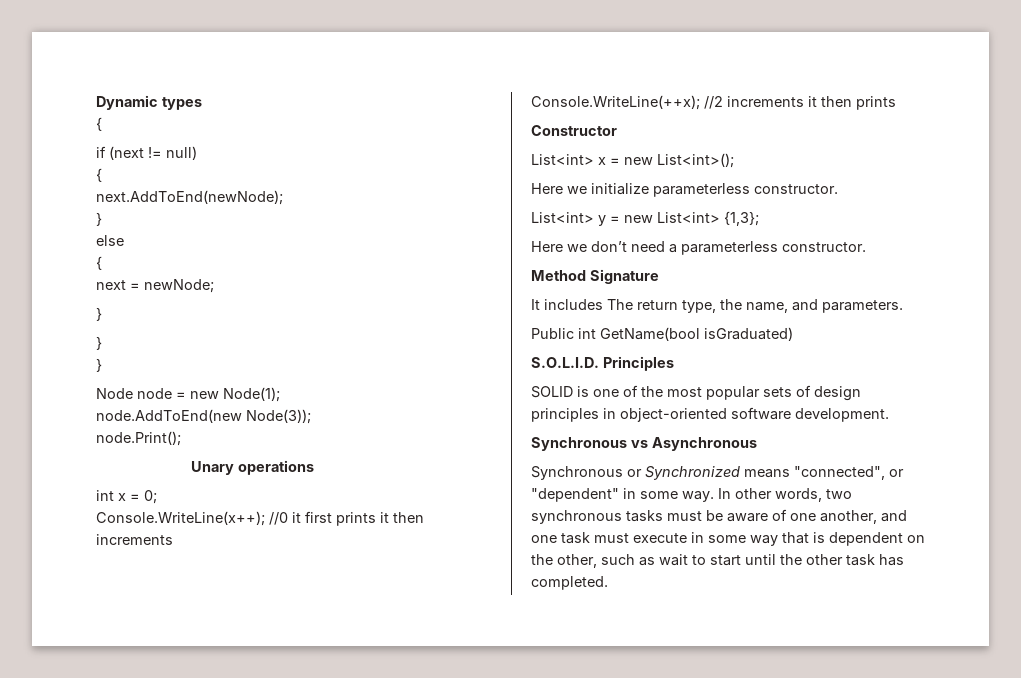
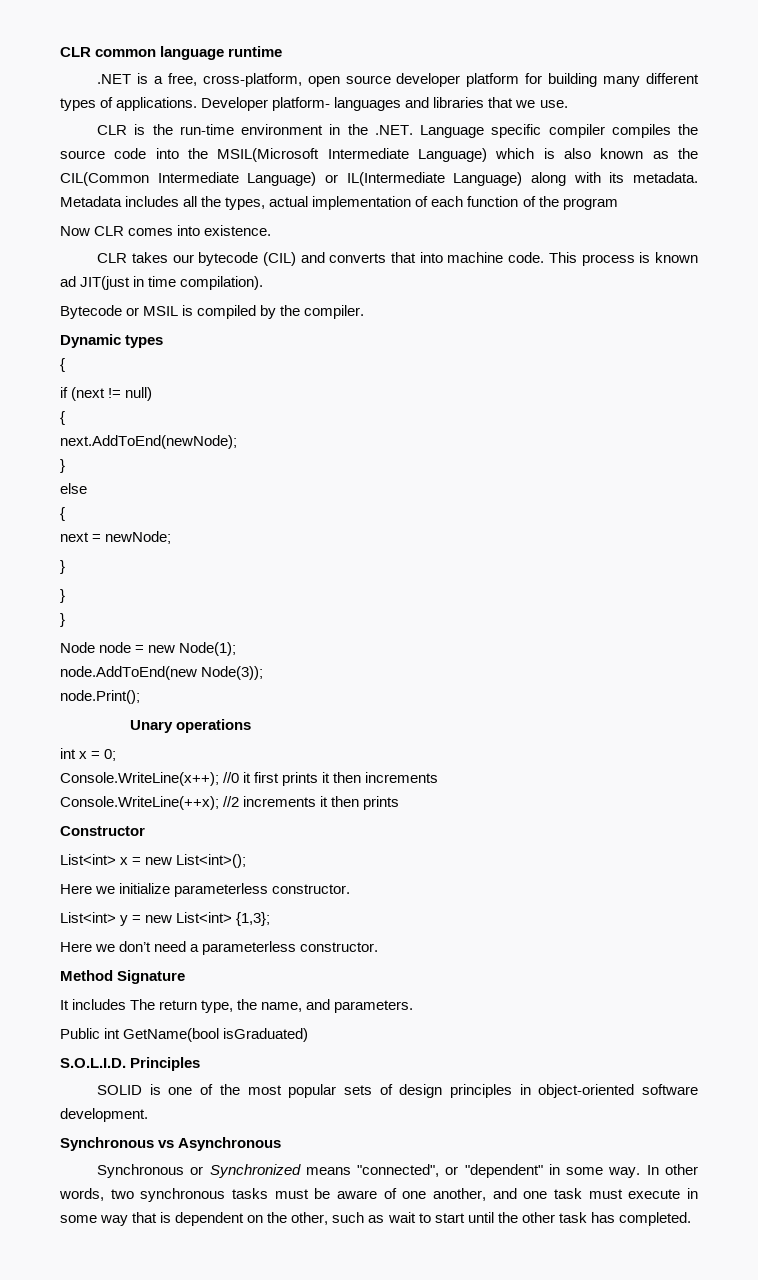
+ CLR common language runtime
+ .NET is a free, cross-platform, open source developer platform for building many different types of applications. Developer platform- languages and libraries that we use.
+ CLR is the run-time environment in the .NET. Language specific compiler compiles the source code into the MSIL(Microsoft Intermediate Language) which is also known as the CIL(Common Intermediate Language) or IL(Intermediate Language) along with its metadata. Metadata includes all the types, actual implementation of each function of the program
+ Now CLR comes into existence.
+ CLR takes our bytecode (CIL) and converts that into machine code. This process is known ad JIT(just in time compilation).
+ Bytecode or MSIL is compiled by the compiler.

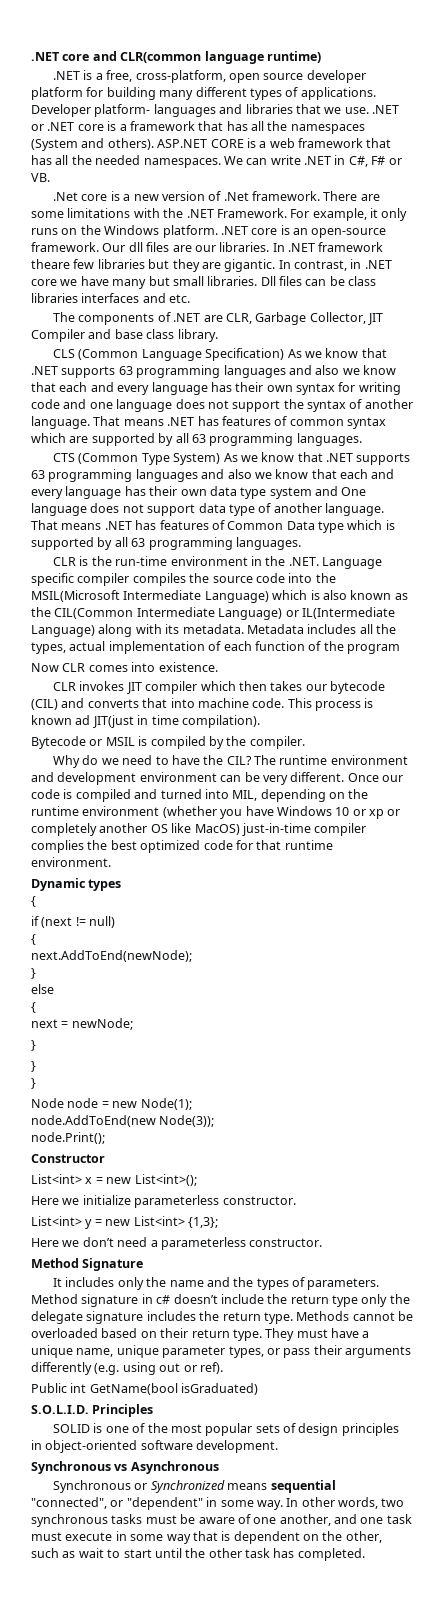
- CLR common language runtime
+ .NET core and CLR(common language runtime)
- Developer platform- languages and libraries that we use.
+ Developer platform- languages and libraries that we use. .NET or .NET core is a framework that has all the namespaces (System and others). ASP.NET CORE is a web framework that has all the needed namespaces. We can write .NET in C#, F# or VB.
+ .Net core is a new version of .Net framework. There are some limitations with the .NET Framework. For example, it only runs on the Windows platform. .NET core is an open-source framework. Our dll files are our libraries. In .NET framework theare few libraries but they are gigantic. In contrast, in .NET core we have many but small libraries. Dll files can be class libraries interfaces and etc.
+ The components of .NET are CLR, Garbage Collector, JIT Compiler and base class library.
+ CLS (Common Language Specification) As we know that .NET supports 63 programming languages and also we know that each and every language has their own syntax for writing code and one language does not support the syntax of another language. That means .NET has features of common syntax which are supported by all 63 programming languages.
+ CTS (Common Type System) As we know that .NET supports 63 programming languages and also we know that each and every language has their own data type system and One language does not support data type of another language. That means .NET has features of Common Data type which is supported by all 63 programming languages.
- CLR takes our bytecode (CIL) and converts that into machine code.
+ CLR invokes JIT compiler which then takes our bytecode (CIL) and converts that into machine code.
+ Why do we need to have the CIL? The runtime environment and development environment can be very different. Once our code is compiled and turned into MIL, depending on the runtime environment (whether you have Windows 10 or xp or completely another OS like MacOS) just-in-time compiler complies the best optimized code for that runtime environment.
- Unary operations
- int x = 0;
- Console.WriteLine(x++); //0 it first prints it then increments
- Console.WriteLine(++x); //2 increments it then prints
- It includes The return type, the name, and parameters.
+ It includes only the name and the types of parameters. Method signature in c# doesn’t include the return type only the delegate signature includes the return type. Methods cannot be overloaded based on their return type. They must have a unique name, unique parameter types, or pass their arguments differently (e.g. using out or ref).
- Synchronous or Synchronized means "connected", or "dependent" in some way.
+ Synchronous or Synchronized means sequential "connected", or "dependent" in some way.

